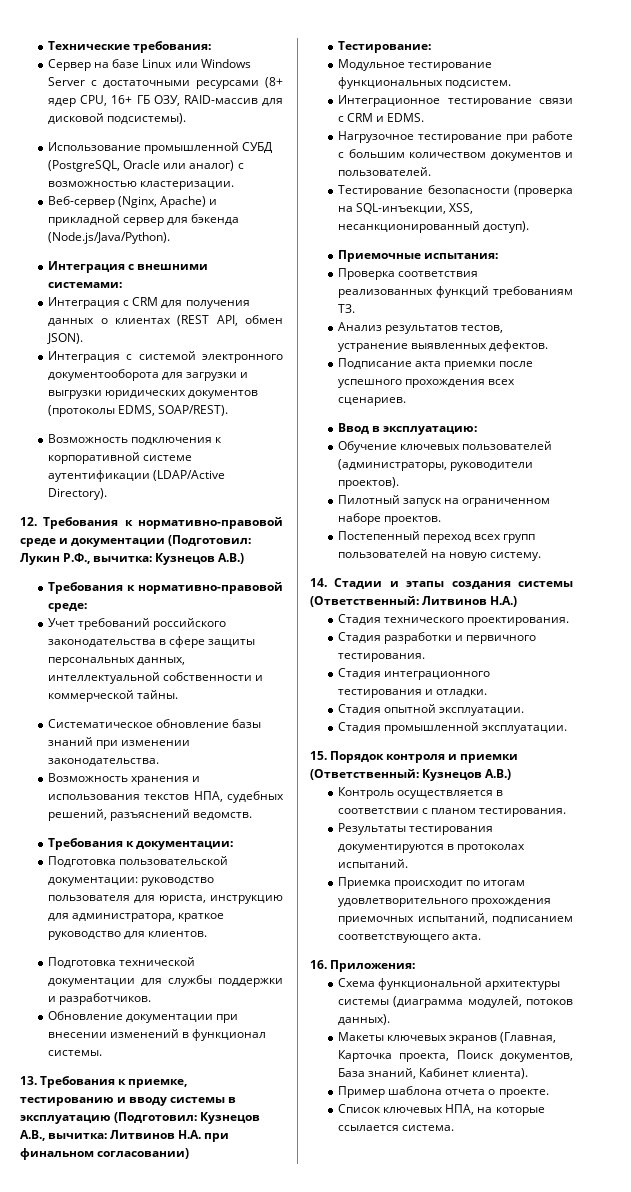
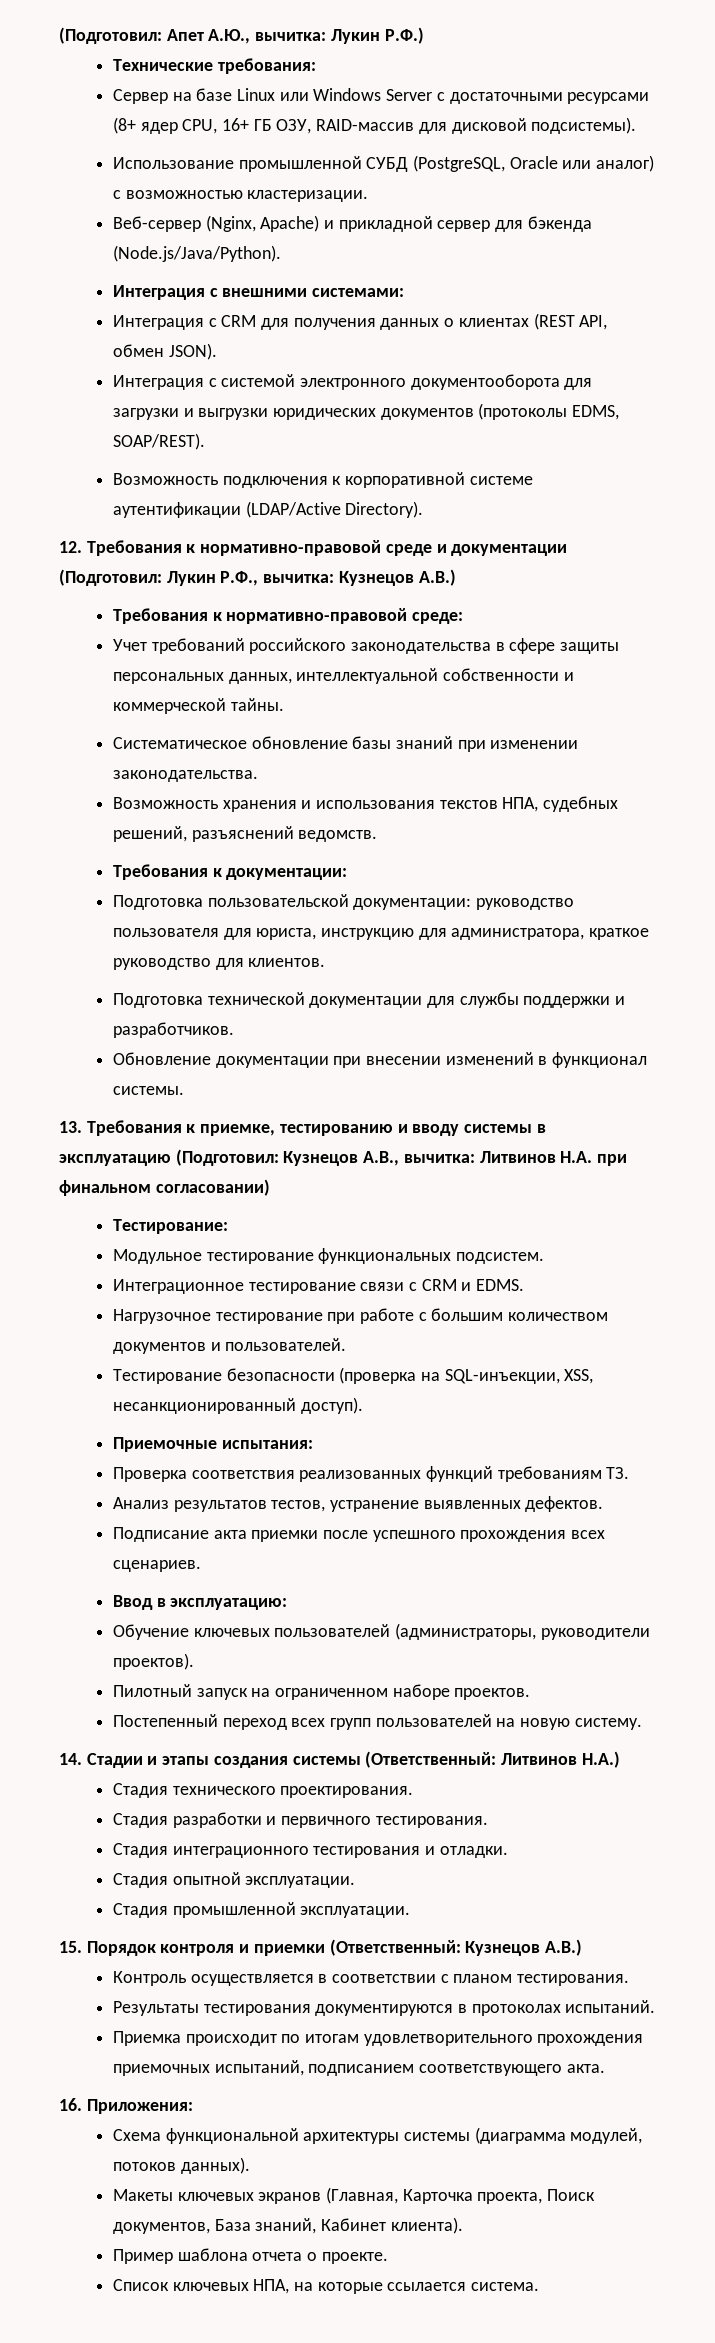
+ (Подготовил: Апет А.Ю., вычитка: Лукин Р.Ф.)

